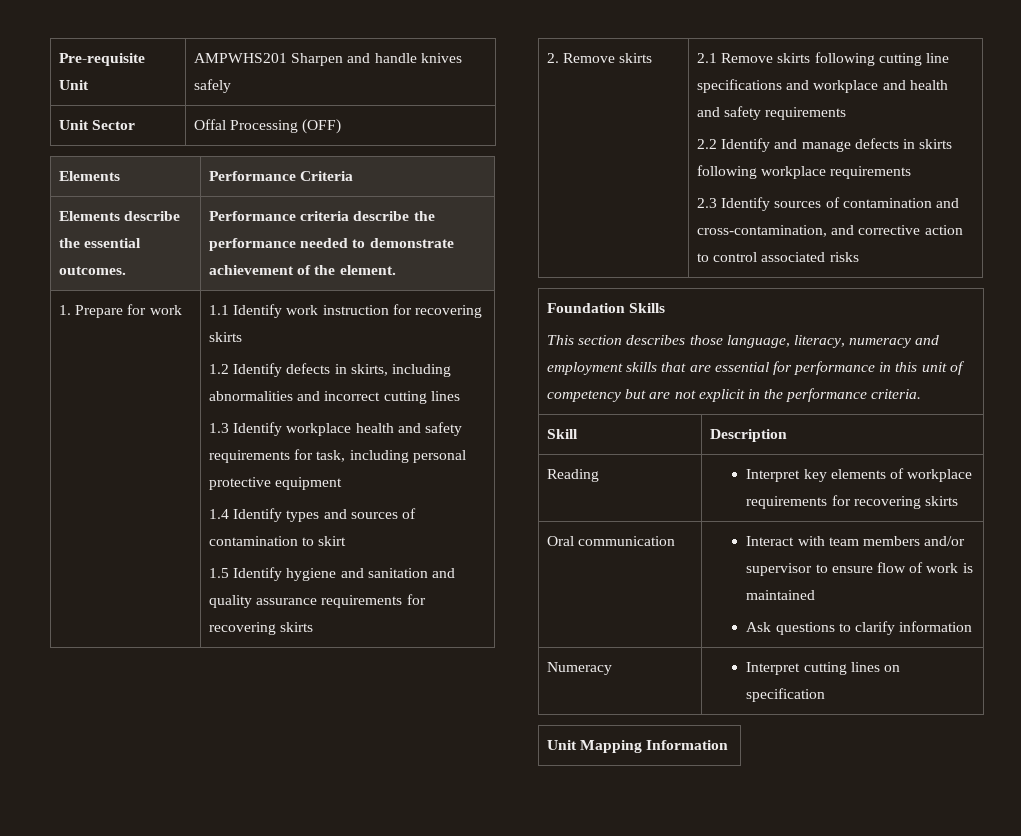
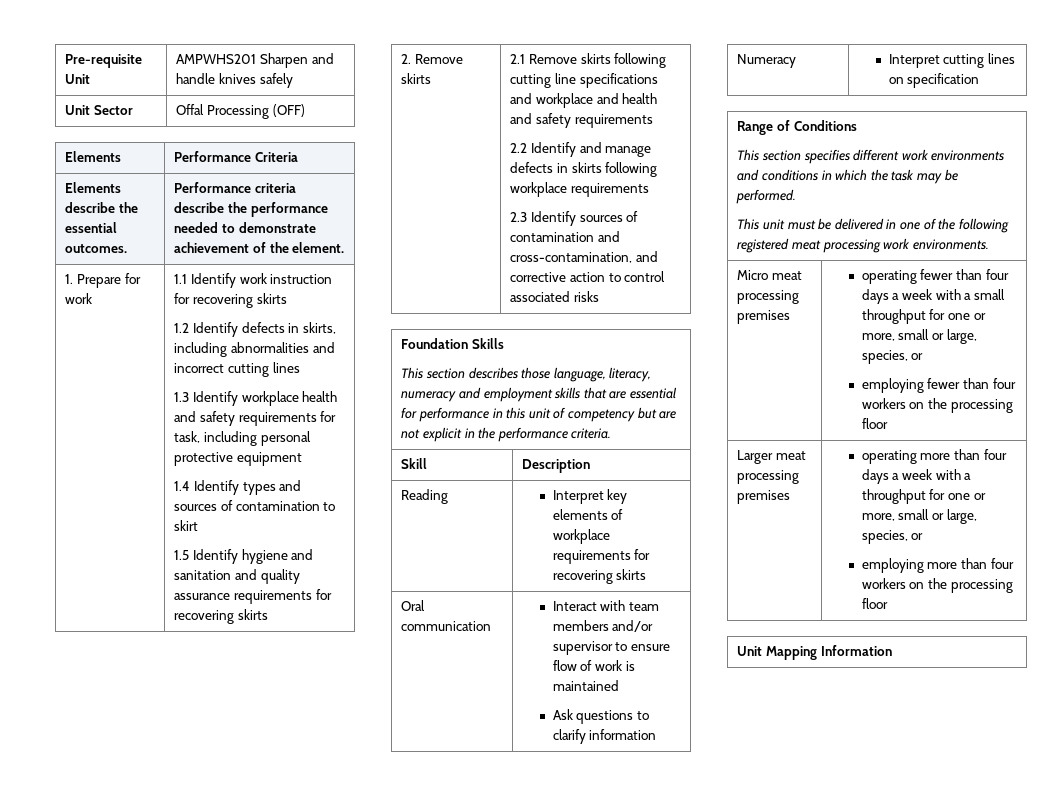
+ Range of Conditions
+ This section specifies different work environments and conditions in which the task may be performed.
+ This unit must be delivered in one of the following registered meat processing work environments.
+ Micro meat processing premises | operating fewer than four days a week with a small throughput for one or more, small or large, species, or
+ employing fewer than four workers on the processing floor
+ Larger meat processing premises | operating more than four days a week with a throughput for one or more, small or large, species, or
+ employing more than four workers on the processing floor

